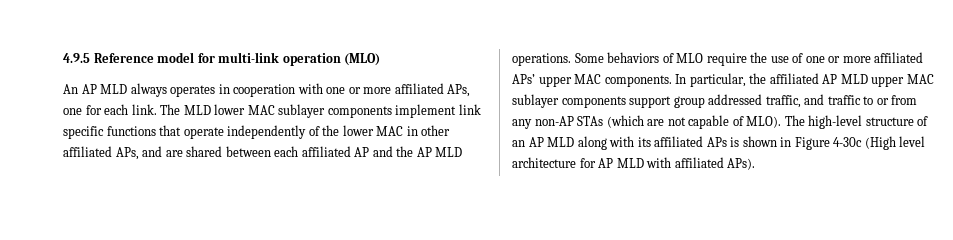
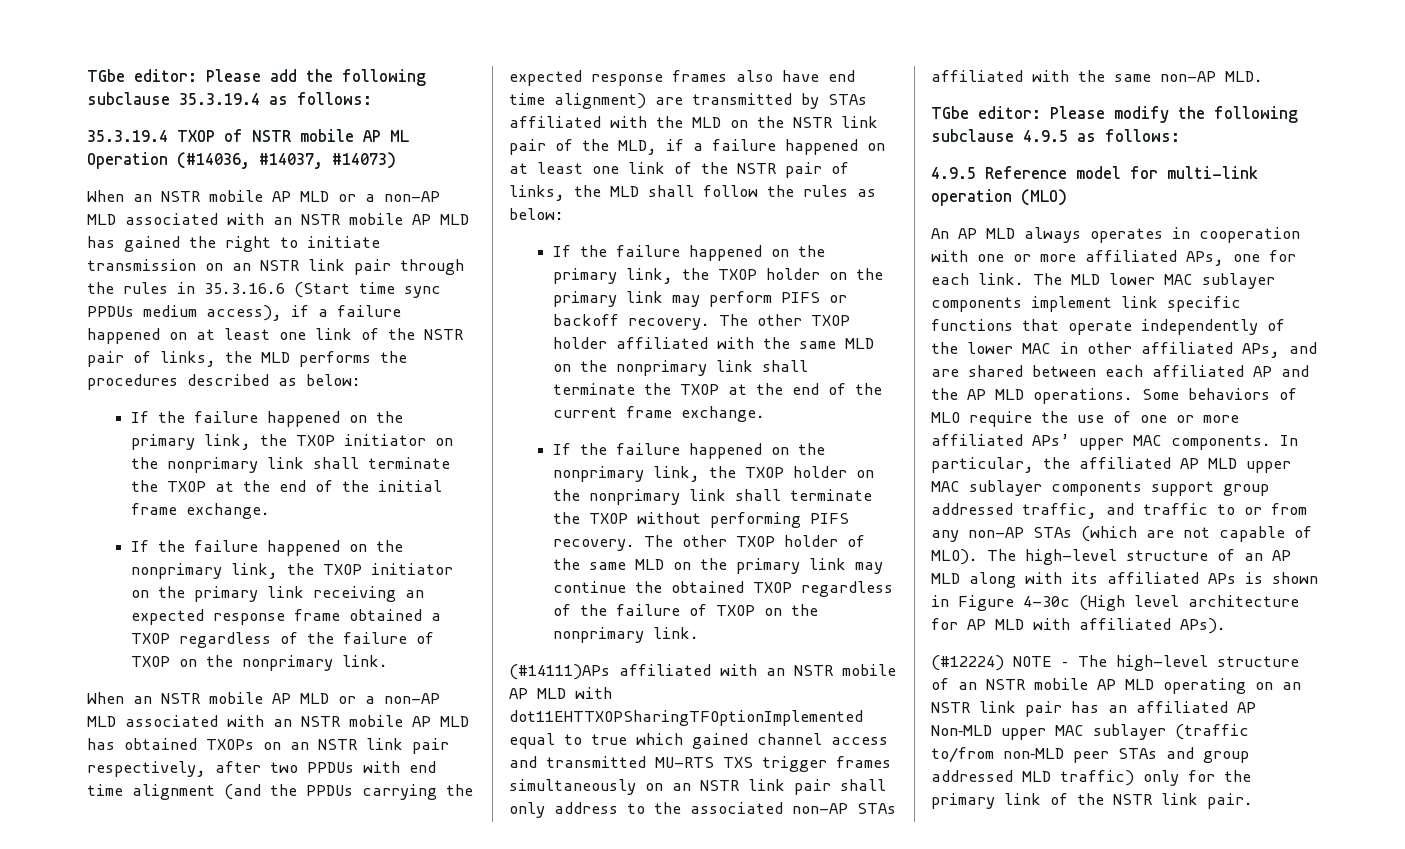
+ TGbe editor: Please add the following subclause 35.3.19.4 as follows:
+ 35.3.19.4 TXOP of NSTR mobile AP ML Operation (#14036, #14037, #14073)
+ When an NSTR mobile AP MLD or a non-AP MLD associated with an NSTR mobile AP MLD has gained the right to initiate transmission on an NSTR link pair through the rules in 35.3.16.6 (Start time sync PPDUs medium access), if a failure happened on at least one link of the NSTR pair of links, the MLD performs the procedures described as below:
+ If the failure happened on the primary link, the TXOP initiator on the nonprimary link shall terminate the TXOP at the end of the initial frame exchange.
+ If the failure happened on the nonprimary link, the TXOP initiator on the primary link receiving an expected response frame obtained a TXOP regardless of the failure of TXOP on the nonprimary link.
+ When an NSTR mobile AP MLD or a non-AP MLD associated with an NSTR mobile AP MLD has obtained TXOPs on an NSTR link pair respectively, after two PPDUs with end time alignment (and the PPDUs carrying the expected response frames also have end time alignment) are transmitted by STAs affiliated with the MLD on the NSTR link pair of the MLD, if a failure happened on at least one link of the NSTR pair of links, the MLD shall follow the rules as below:
+ If the failure happened on the primary link, the TXOP holder on the primary link may perform PIFS or backoff recovery. The other TXOP holder affiliated with the same MLD on the nonprimary link shall terminate the TXOP at the end of the current frame exchange.
+ If the failure happened on the nonprimary link, the TXOP holder on the nonprimary link shall terminate the TXOP without performing PIFS recovery. The other TXOP holder of the same MLD on the primary link may continue the obtained TXOP regardless of the failure of TXOP on the nonprimary link.
+ (#14111)APs affiliated with an NSTR mobile AP MLD with dot11EHTTXOPSharingTFOptionImplemented equal to true which gained channel access and transmitted MU-RTS TXS trigger frames simultaneously on an NSTR link pair shall only address to the associated non-AP STAs affiliated with the same non-AP MLD.
+ TGbe editor: Please modify the following subclause 4.9.5 as follows:
+ (#12224) NOTE – The high-level structure of an NSTR mobile AP MLD operating on an NSTR link pair has an affiliated AP Non‐MLD upper MAC sublayer (traffic to/from non‐MLD peer STAs and group addressed MLD traffic) only for the primary link of the NSTR link pair.

